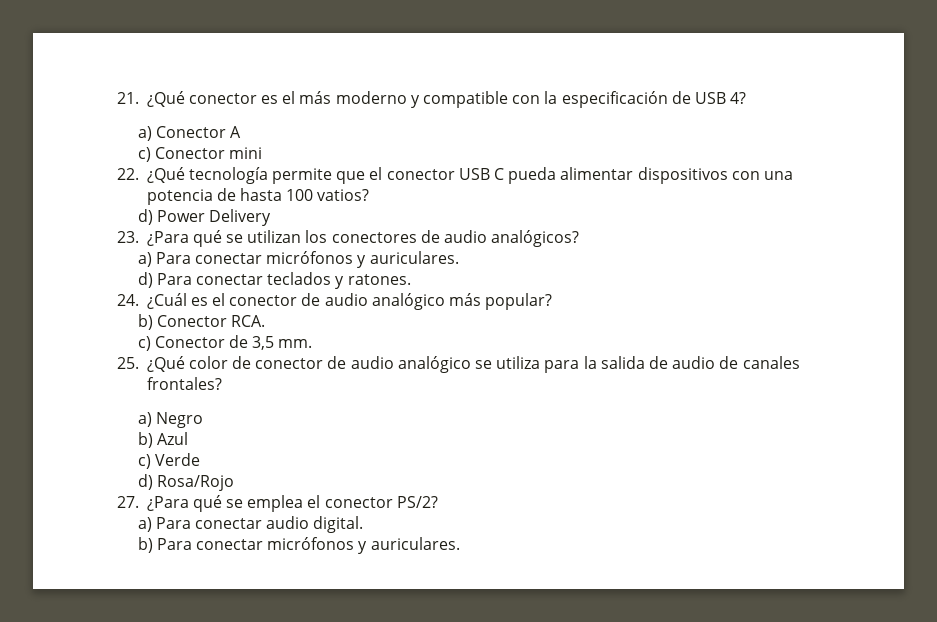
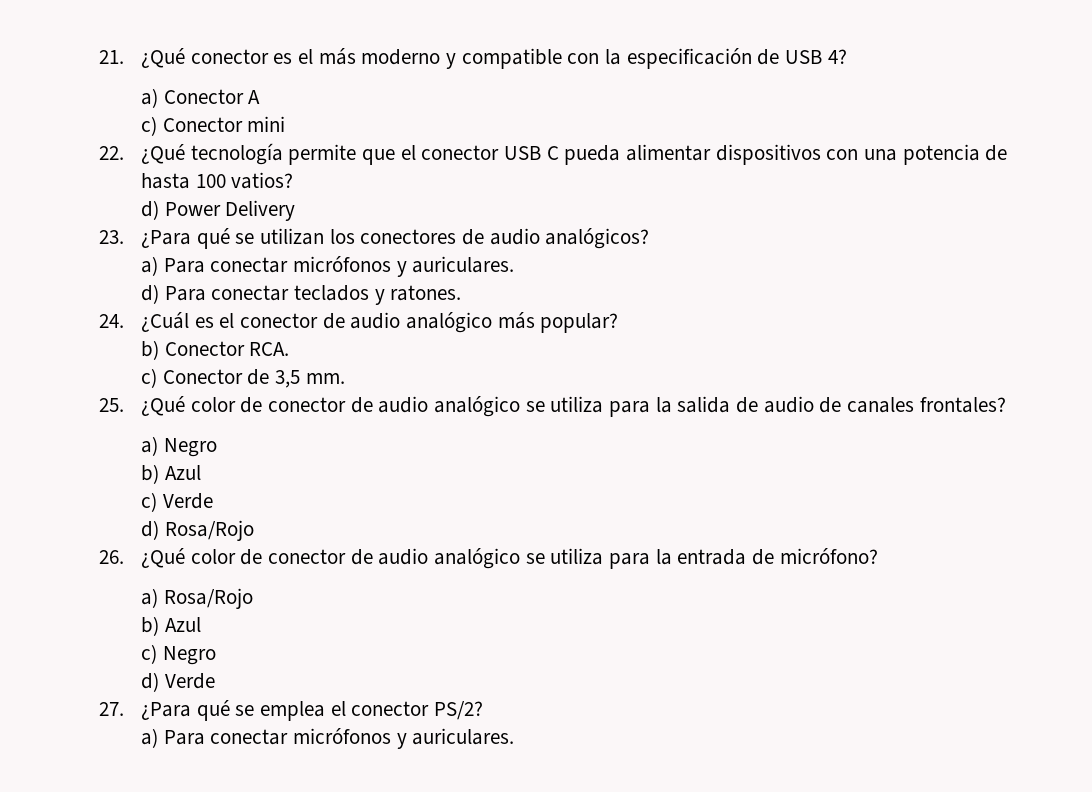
+ 26. ¿Qué color de conector de audio analógico se utiliza para la entrada de micrófono?
+ a) Rosa/Rojo
+ b) Azul
+ c) Negro
+ d) Verde
  27. ¿Para qué se emplea el conector PS/2?
- a) Para conectar audio digital.
- b) Para conectar micrófonos y auriculares.
+ a) Para conectar micrófonos y auriculares.

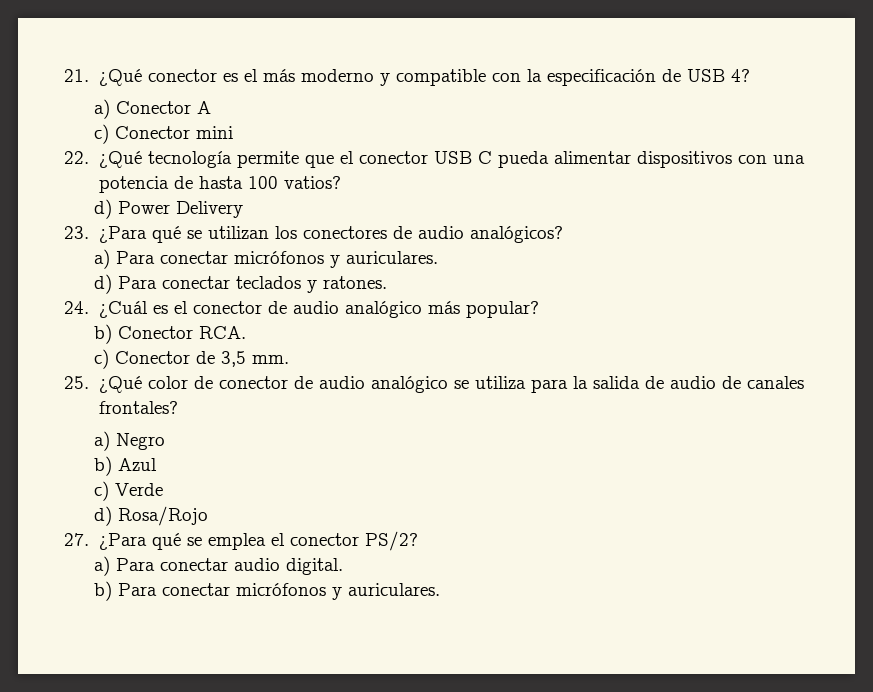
- 26. ¿Qué color de conector de audio analógico se utiliza para la entrada de micrófono?
- a) Rosa/Rojo
- b) Azul
- c) Negro
- d) Verde
  27. ¿Para qué se emplea el conector PS/2?
- a) Para conectar micrófonos y auriculares.
+ a) Para conectar audio digital.
+ b) Para conectar micrófonos y auriculares.

